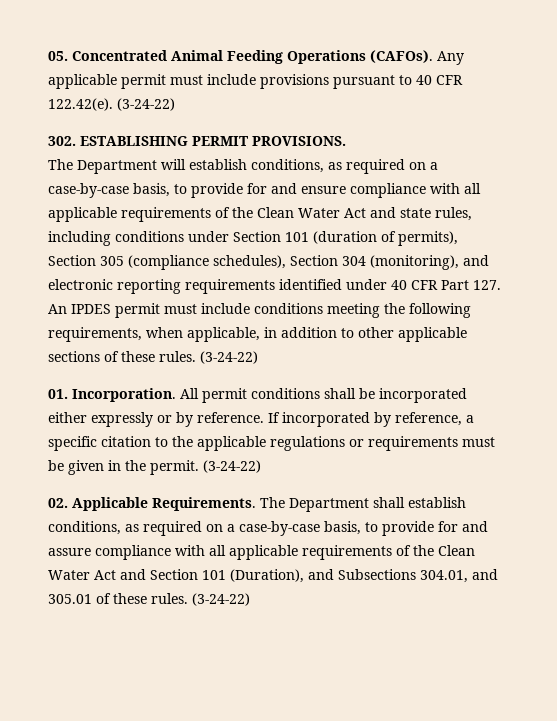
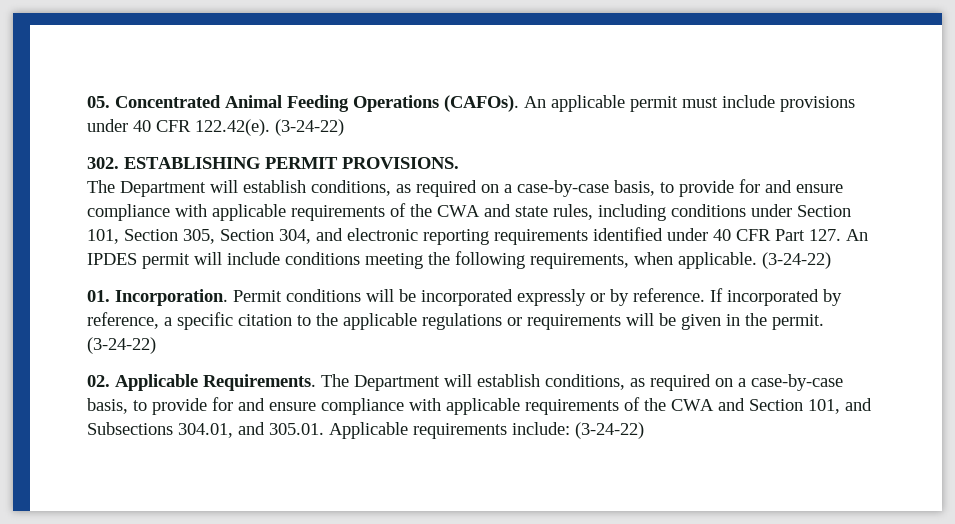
- Any applicable permit must include provisions pursuant to 40 CFR 122.42(e). (3-24-22)
+ An applicable permit must include provisions under 40 CFR 122.42(e). (3-24-22)
- The Department will establish conditions, as required on a case-by-case basis, to provide for and ensure compliance with all applicable requirements of the Clean Water Act and state rules, including conditions under Section 101 (duration of permits), Section 305 (compliance schedules), Section 304 (monitoring), and electronic reporting requirements identified under 40 CFR Part 127. An IPDES permit must include conditions meeting the following requirements, when applicable, in addition to other applicable sections of these rules.
+ The Department will establish conditions, as required on a case-by-case basis, to provide for and ensure compliance with applicable requirements of the CWA and state rules, including conditions under Section 101, Section 305, Section 304, and electronic reporting requirements identified under 40 CFR Part 127. An IPDES permit will include conditions meeting the following requirements, when applicable.
- All permit conditions shall be incorporated either expressly or by reference.
+ Permit conditions will be incorporated expressly or by reference.
- If incorporated by reference, a specific citation to the applicable regulations or requirements must be given in the permit.
+ If incorporated by reference, a specific citation to the applicable regulations or requirements will be given in the permit.
- The Department shall establish conditions, as required on a case-by-case basis, to provide for and assure compliance with all applicable requirements of the Clean Water Act and Section 101 (Duration), and Subsections 304.01, and 305.01 of these rules. (3-24-22)
+ The Department will establish conditions, as required on a case-by-case basis, to provide for and ensure compliance with applicable requirements of the CWA and Section 101, and Subsections 304.01, and 305.01. Applicable requirements include: (3-24-22)

